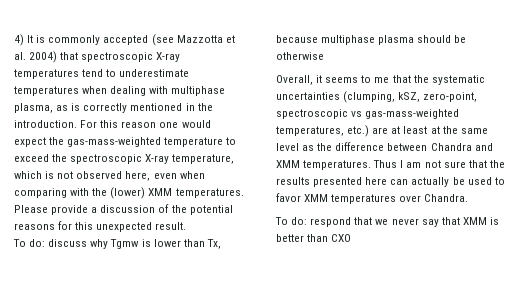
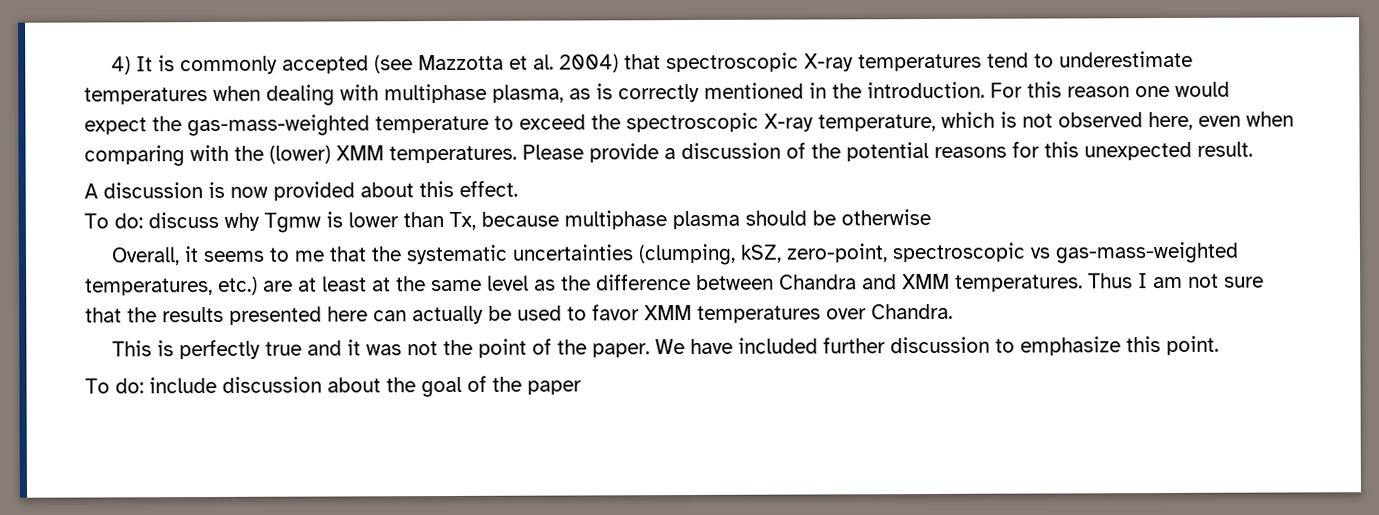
+ A discussion is now provided about this effect.
- To do: respond that we never say that XMM is better than CXO
+ This is perfectly true and it was not the point of the paper. We have included further discussion to emphasize this point.
+ To do: include discussion about the goal of the paper

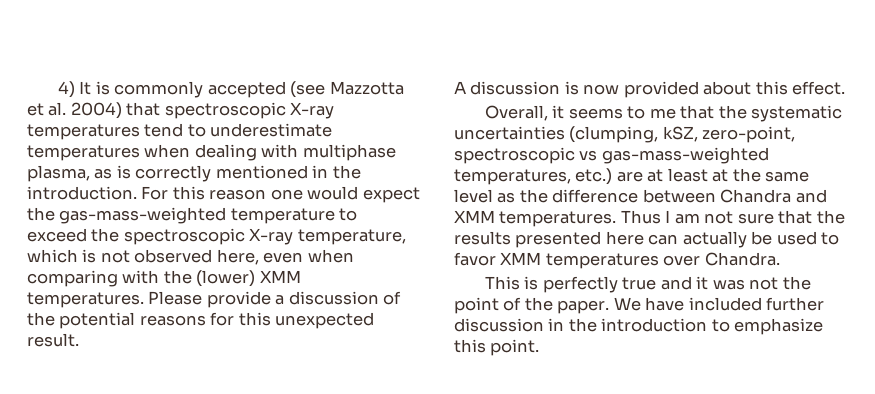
- To do: discuss why Tgmw is lower than Tx, because multiphase plasma should be otherwise
- We have included further discussion to emphasize this point.
+ We have included further discussion in the introduction to emphasize this point.
- To do: include discussion about the goal of the paper

